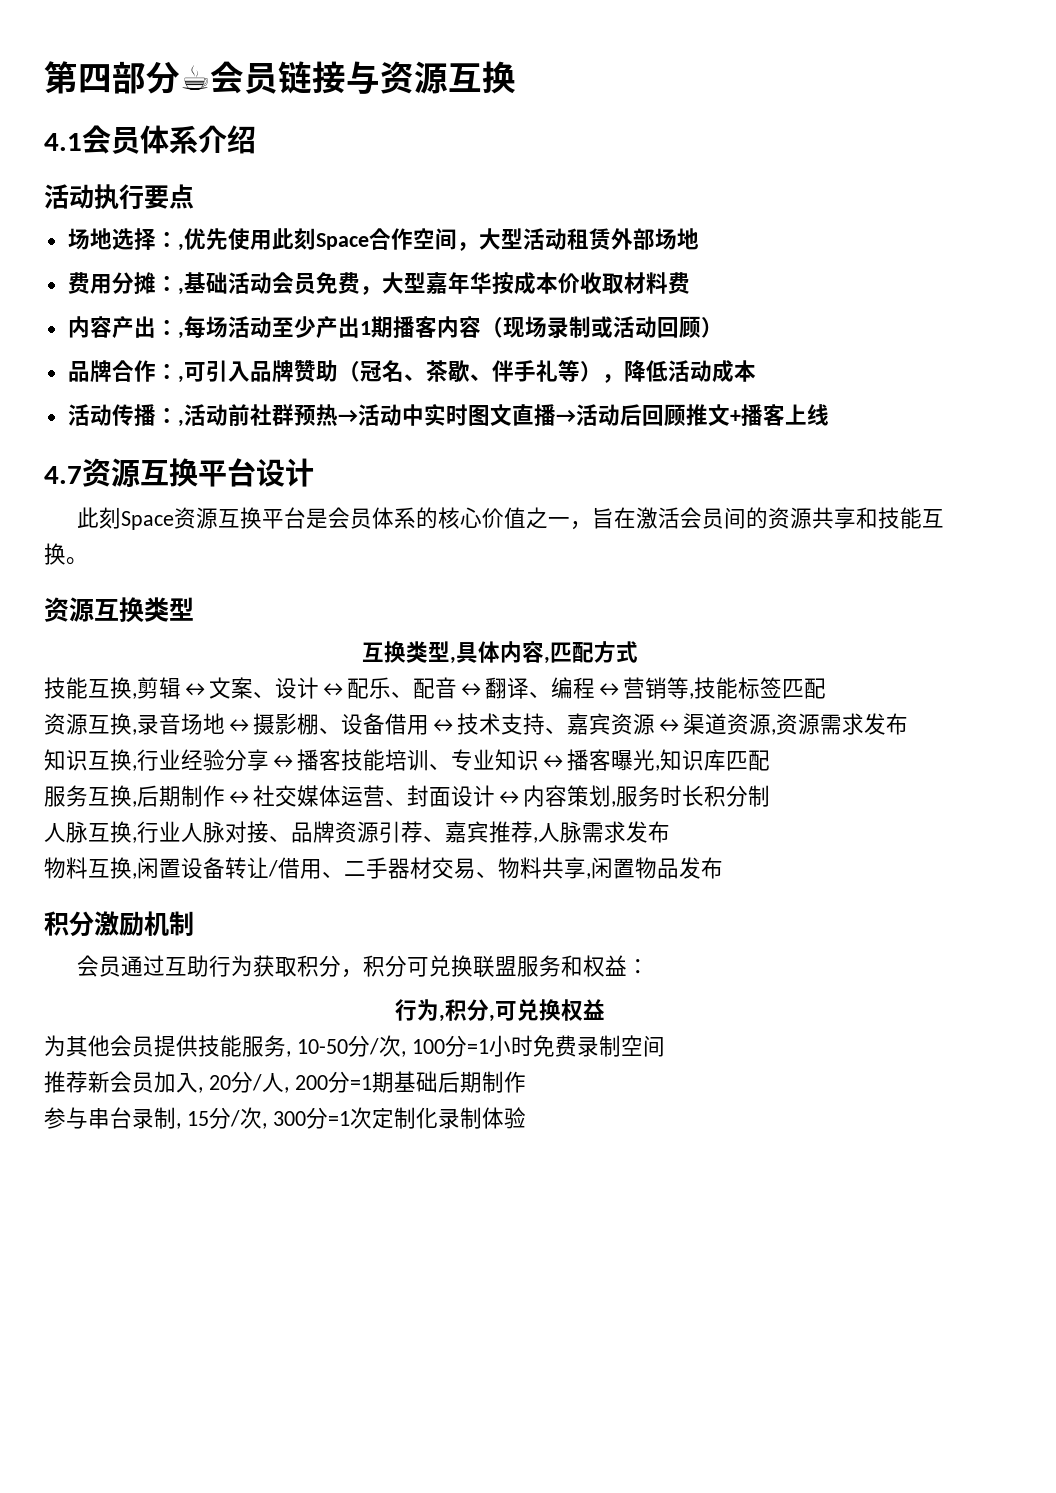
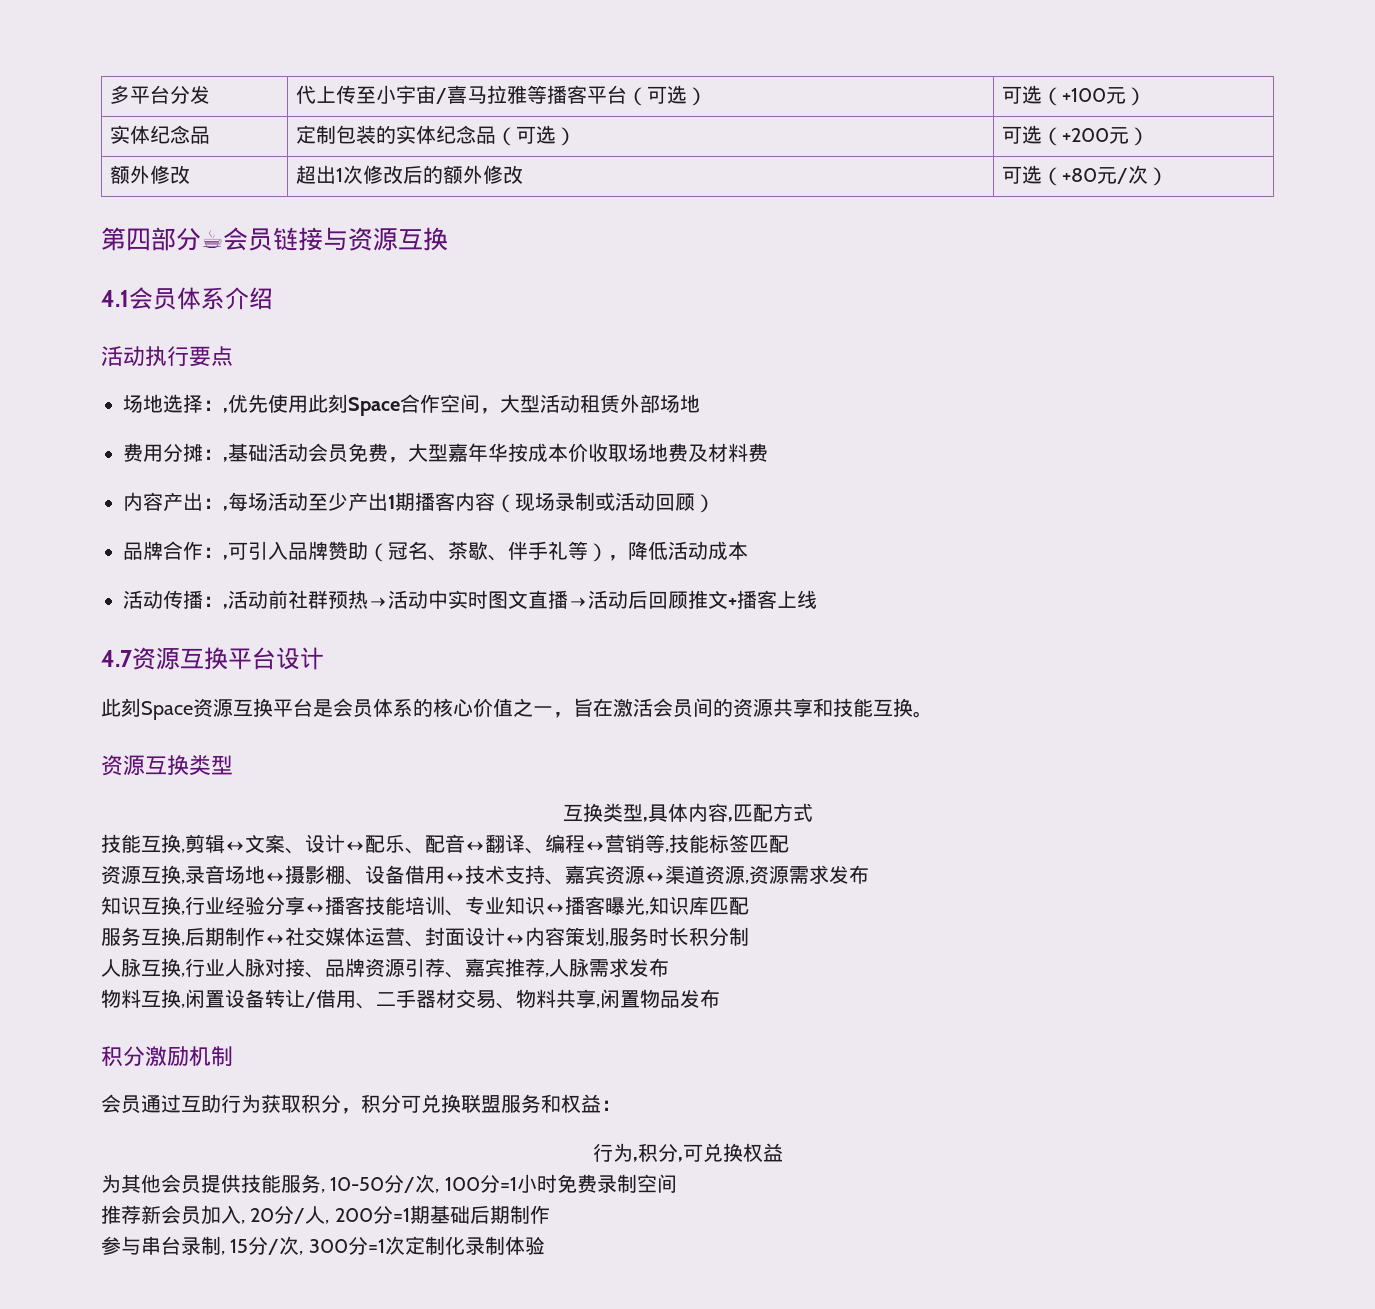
+ 多平台分发 | 代上传至小宇宙/喜马拉雅等播客平台（可选） | 可选（+100元）
+ 实体纪念品 | 定制包装的实体纪念品（可选） | 可选（+200元）
+ 额外修改 | 超出1次修改后的额外修改 | 可选（+80元/次）
- 费用分摊：,基础活动会员免费，大型嘉年华按成本价收取材料费
+ 费用分摊：,基础活动会员免费，大型嘉年华按成本价收取场地费及材料费

